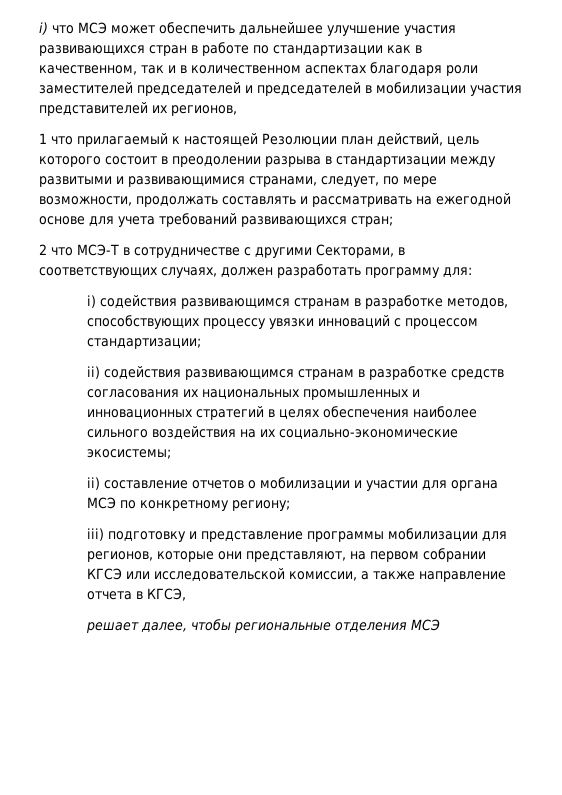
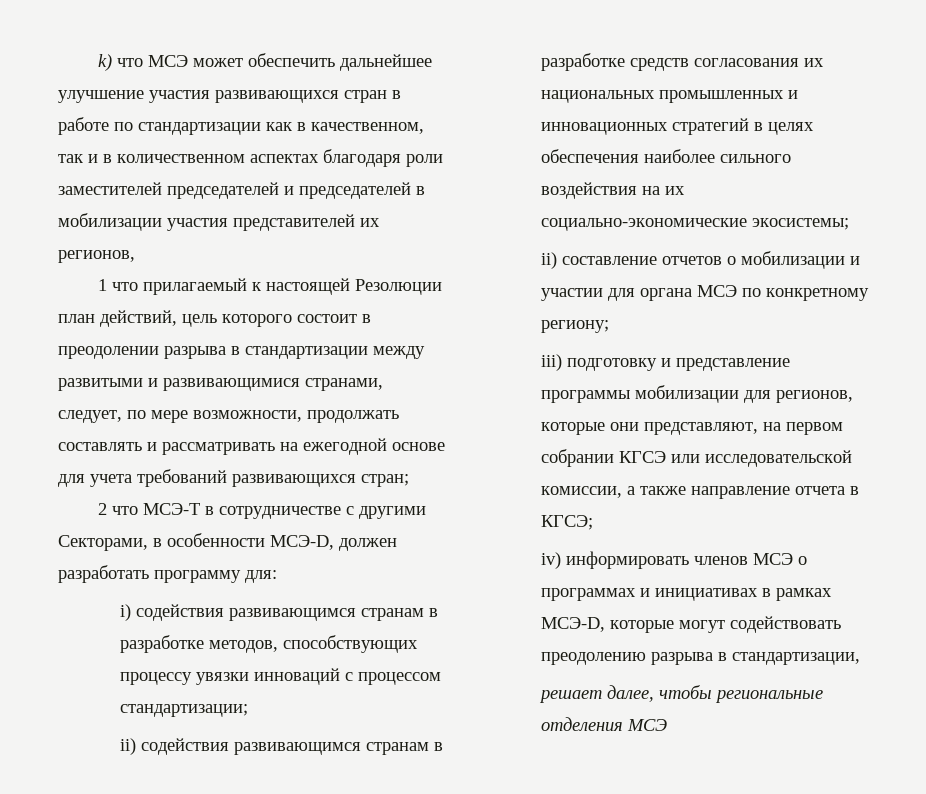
- i) что МСЭ может обеспечить дальнейшее улучшение участия развивающихся стран в работе по стандартизации как в качественном, так и в количественном аспектах благодаря роли заместителей председателей и председателей в мобилизации участия представителей их регионов,
+ k) что МСЭ может обеспечить дальнейшее улучшение участия развивающихся стран в работе по стандартизации как в качественном, так и в количественном аспектах благодаря роли заместителей председателей и председателей в мобилизации участия представителей их регионов,
- 2 что МСЭ-Т в сотрудничестве с другими Секторами, в соответствующих случаях, должен разработать программу для:
+ 2 что МСЭ-Т в сотрудничестве с другими Секторами, в особенности МСЭ-D, должен разработать программу для:
- iii) подготовку и представление программы мобилизации для регионов, которые они представляют, на первом собрании КГСЭ или исследовательской комиссии, а также направление отчета в КГСЭ,
+ iii) подготовку и представление программы мобилизации для регионов, которые они представляют, на первом собрании КГСЭ или исследовательской комиссии, а также направление отчета в КГСЭ;
+ iv) информировать членов МСЭ о программах и инициативах в рамках МСЭ-D, которые могут содействовать преодолению разрыва в стандартизации,

